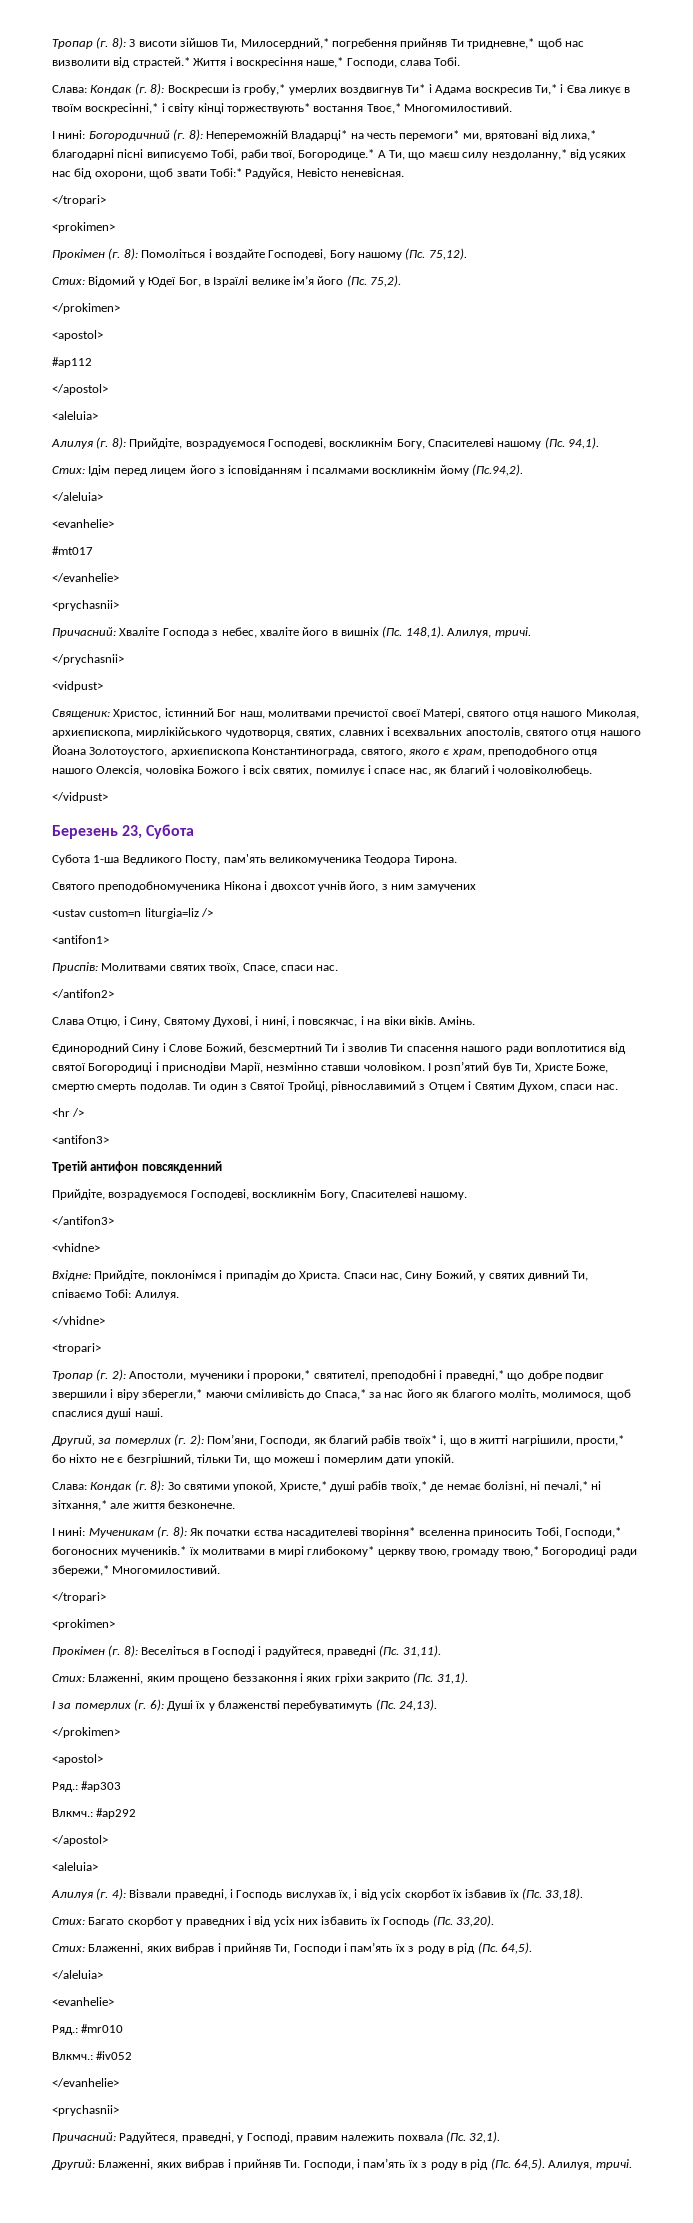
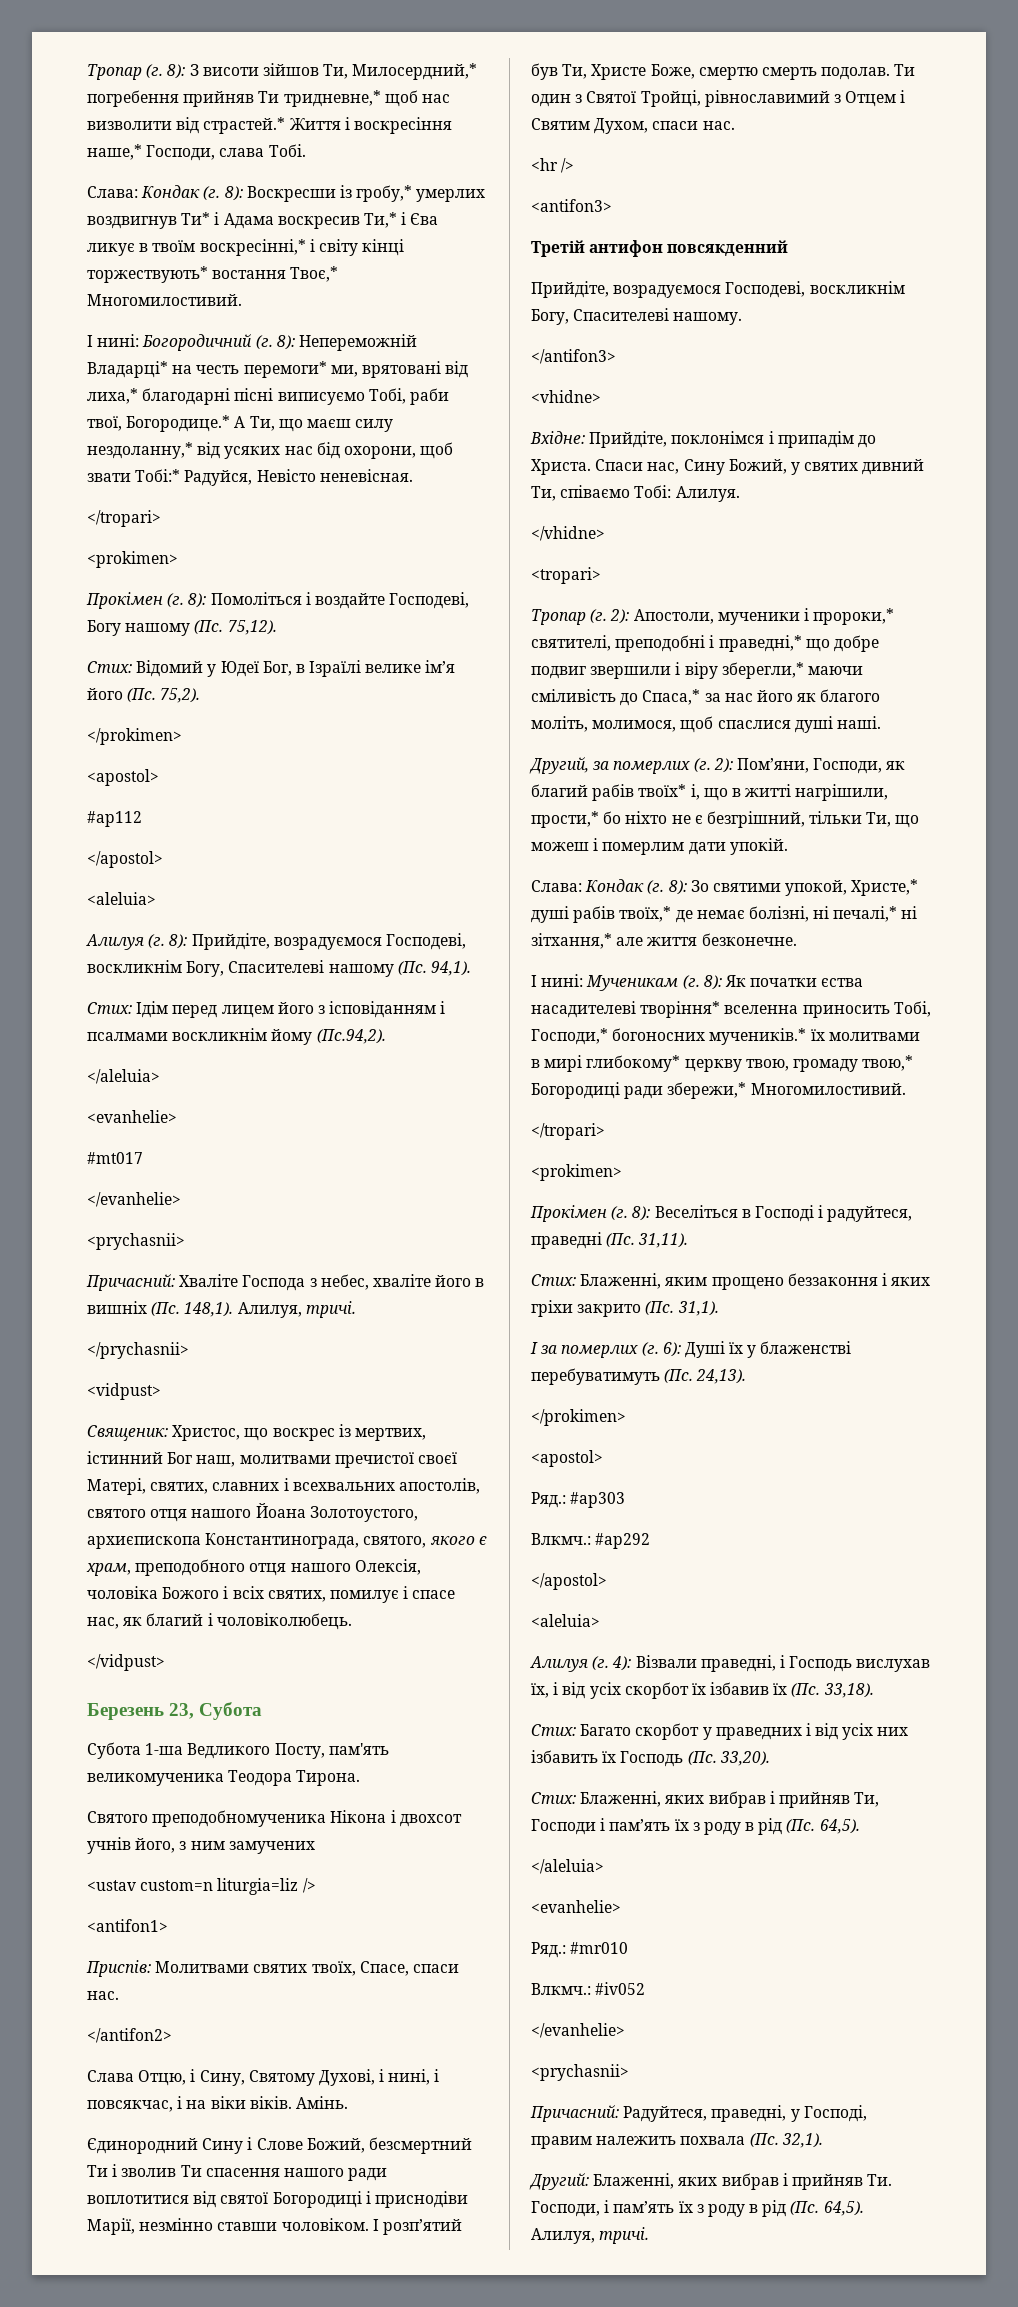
- Священик: Христос, істинний Бог наш, молитвами пречистої своєї Матері, святого отця нашого Миколая, архиєпископа, мирлікійського чудотворця, святих, славних і всехвальних апостолів, святого отця нашого Йоана Золотоустого, архиєпископа Константинограда, святого, якого є храм, преподобного отця нашого Олексія, чоловіка Божого і всіх святих, помилує і спасе нас, як благий і чоловіколюбець.
+ Священик: Христос, що воскрес із мертвих, істинний Бог наш, молитвами пречистої своєї Матері, святих, славних і всехвальних апостолів, святого отця нашого Йоана Золотоустого, архиєпископа Константинограда, святого, якого є храм, преподобного отця нашого Олексія, чоловіка Божого і всіх святих, помилує і спасе нас, як благий і чоловіколюбець.

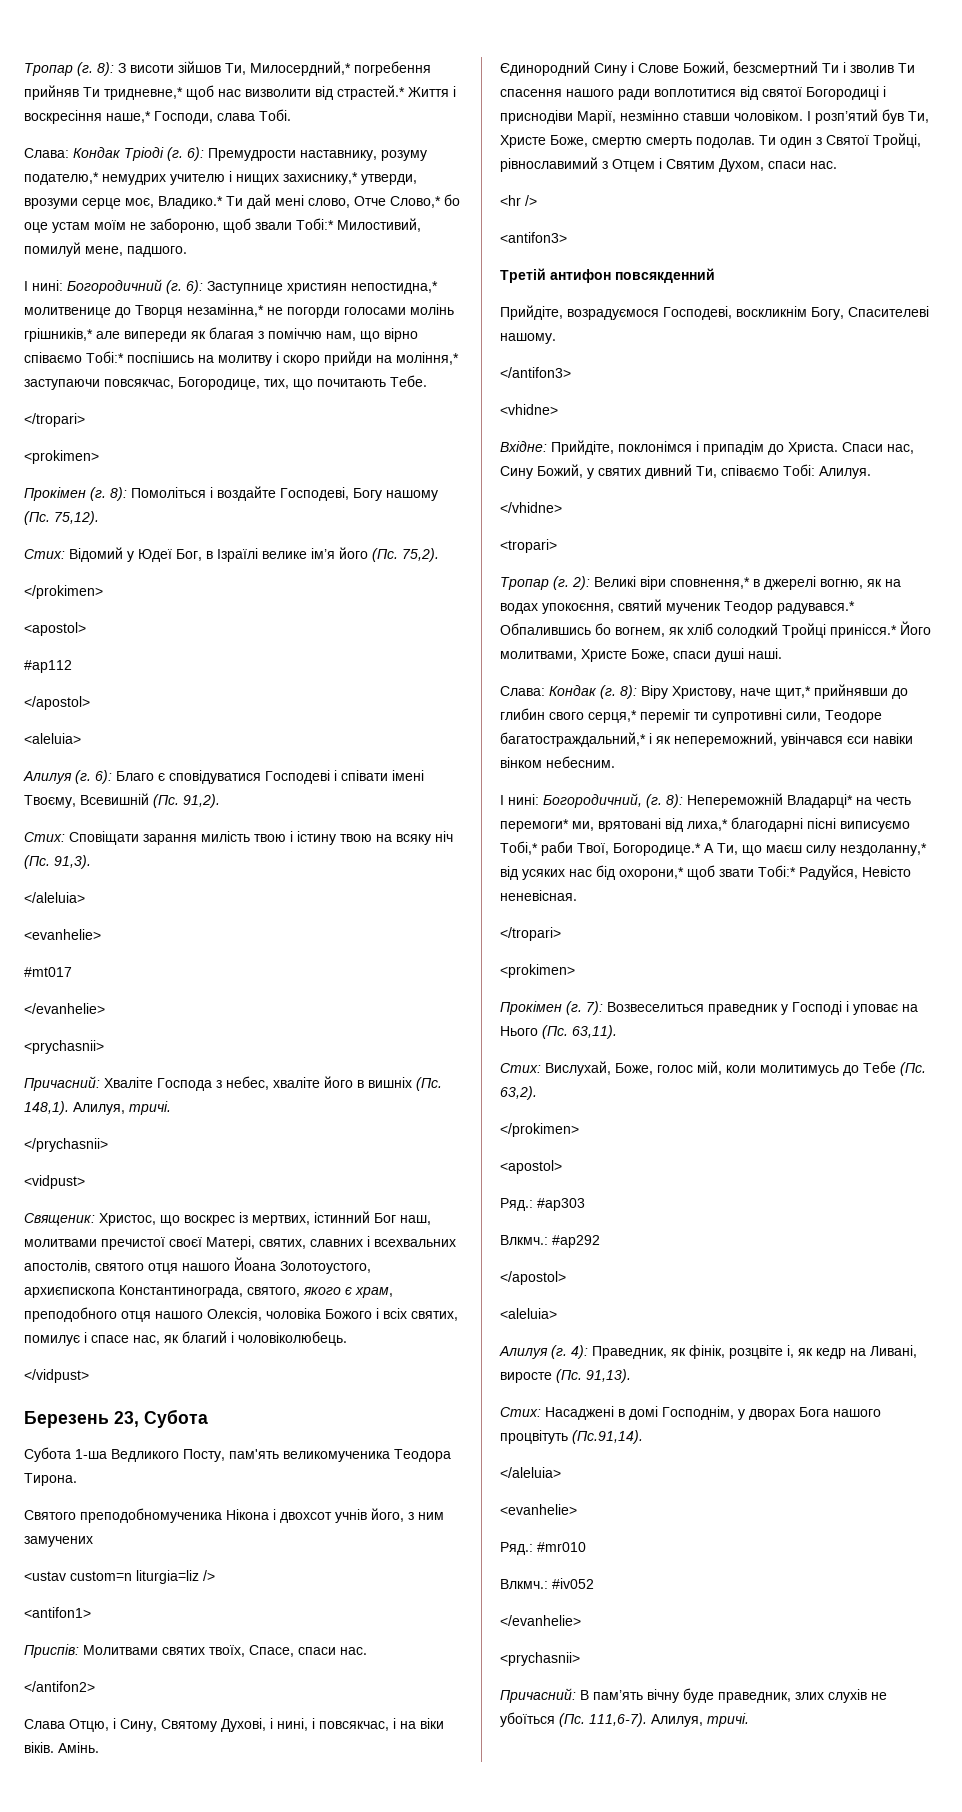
- Слава: Кондак (г. 8): Воскресши із гробу,* умерлих воздвигнув Ти* і Адама воскресив Ти,* і Єва ликує в твоїм воскресінні,* і світу кінці торжествують* востання Твоє,* Многомилостивий.
- І нині: Богородичний (г. 8): Непереможній Владарці* на честь перемоги* ми, врятовані від лиха,* благодарні пісні виписуємо Тобі, раби твої, Богородице.* А Ти, що маєш силу нездоланну,* від усяких нас бід охорони, щоб звати Тобі:* Радуйся, Невісто неневісная.
+ Слава: Кондак Тріоді (г. 6): Премудрости наставнику, розуму подателю,* немудрих учителю і нищих захиснику,* утверди, врозуми серце моє, Владико.* Ти дай мені слово, Отче Слово,* бо оце устам моїм не забороню, щоб звали Тобі:* Милостивий, помилуй мене, падшого.
+ I нині: Богородичний (г. 6): Заступнице християн непостидна,* молитвенице до Творця незамінна,* не погорди голосами молінь грішників,* але випереди як благая з поміччю нам, що вірно співаємо Тобі:* поспішись на молитву і скоро прийди на моління,* заступаючи повсякчас, Богородице, тих, що почитають Тебе.
- Алилуя (г. 8): Прийдіте, возрадуємося Господеві, воскликнім Богу, Спасителеві нашому (Пс. 94,1).
- Стих: Ідім перед лицем його з ісповіданням і псалмами воскликнім йому (Пс.94,2).
+ Алилуя (г. 6): Благо є сповідуватися Господеві і співати імені Твоєму, Всевишній (Пс. 91,2).
+ Стих: Сповіщати зарання милість твою і істину твою на всяку ніч (Пс. 91,3).
- Тропар (г. 2): Апостоли, мученики і пророки,* святителі, преподобні і праведні,* що добре подвиг звершили і віру зберегли,* маючи сміливість до Спаса,* за нас його як благого моліть, молимося, щоб спаслися душі наші.
- Другий, за померлих (г. 2): Пом’яни, Господи, як благий рабів твоїх* і, що в житті нагрішили, прости,* бо ніхто не є безгрішний, тільки Ти, що можеш і померлим дати упокій.
- Слава: Кондак (г. 8): Зо святими упокой, Христе,* душі рабів твоїх,* де немає болізні, ні печалі,* ні зітхання,* але життя безконечне.
- І нині: Мученикам (г. 8): Як початки єства насадителеві творіння* вселенна приносить Тобі, Господи,* богоносних мучеників.* їх молитвами в мирі глибокому* церкву твою, громаду твою,* Богородиці ради збережи,* Многомилостивий.
+ Тропар (г. 2): Великі віри сповнення,* в джерелі вогню, як на водах упокоєння, святий мученик Теодор радувався.* Обпалившись бо вогнем, як хліб солодкий Тройці принісся.* Його молитвами, Христе Боже, спаси душі наші.
+ Слава: Кондак (г. 8): Віру Христову, наче щит,* прийнявши до глибин свого серця,* переміг ти супротивні сили, Теодоре багатостраждальний,* і як непереможний, увінчався єси навіки вінком небесним.
+ І нині: Богородичний, (г. 8): Непереможній Владарці* на честь перемоги* ми, врятовані від лиха,* благодарні пісні виписуємо Тобі,* раби Твої, Богородице.* А Ти, що маєш силу нездоланну,* від усяких нас бід охорони,* щоб звати Тобі:* Радуйся, Невісто неневісная.
  </tropari>
  <prokimen>
- Прокімен (г. 8): Веселіться в Господі і радуйтеся, праведні (Пс. 31,11).
- Стих: Блаженні, яким прощено беззаконня і яких гріхи закрито (Пс. 31,1).
- І за померлих (г. 6): Душі їх у блаженстві перебуватимуть (Пс. 24,13).
+ Прокімен (г. 7): Возвеселиться праведник у Господі і уповає на Нього (Пс. 63,11).
+ Стих: Вислухай, Боже, голос мій, коли молитимусь до Тебе (Пс. 63,2).
- Алилуя (г. 4): Візвали праведні, і Господь вислухав їх, і від усіх скорбот їх ізбавив їх (Пс. 33,18).
- Стих: Багато скорбот у праведних і від усіх них ізбавить їх Господь (Пс. 33,20).
- Стих: Блаженні, яких вибрав і прийняв Ти, Господи і пам’ять їх з роду в рід (Пс. 64,5).
+ Алилуя (г. 4): Праведник, як фінік, розцвіте і, як кедр на Ливані, виросте (Пс. 91,13).
+ Стих: Насаджені в домі Господнім, у дворах Бога нашого процвітуть (Пс.91,14).
- Причасний: Радуйтеся, праведні, у Господі, правим належить похвала (Пс. 32,1).
- Другий: Блаженні, яких вибрав і прийняв Ти. Господи, і пам’ять їх з роду в рід (Пс. 64,5).
+ Причасний: В пам’ять вічну буде праведник, злих слухів не убоїться (Пс. 111,6-7).

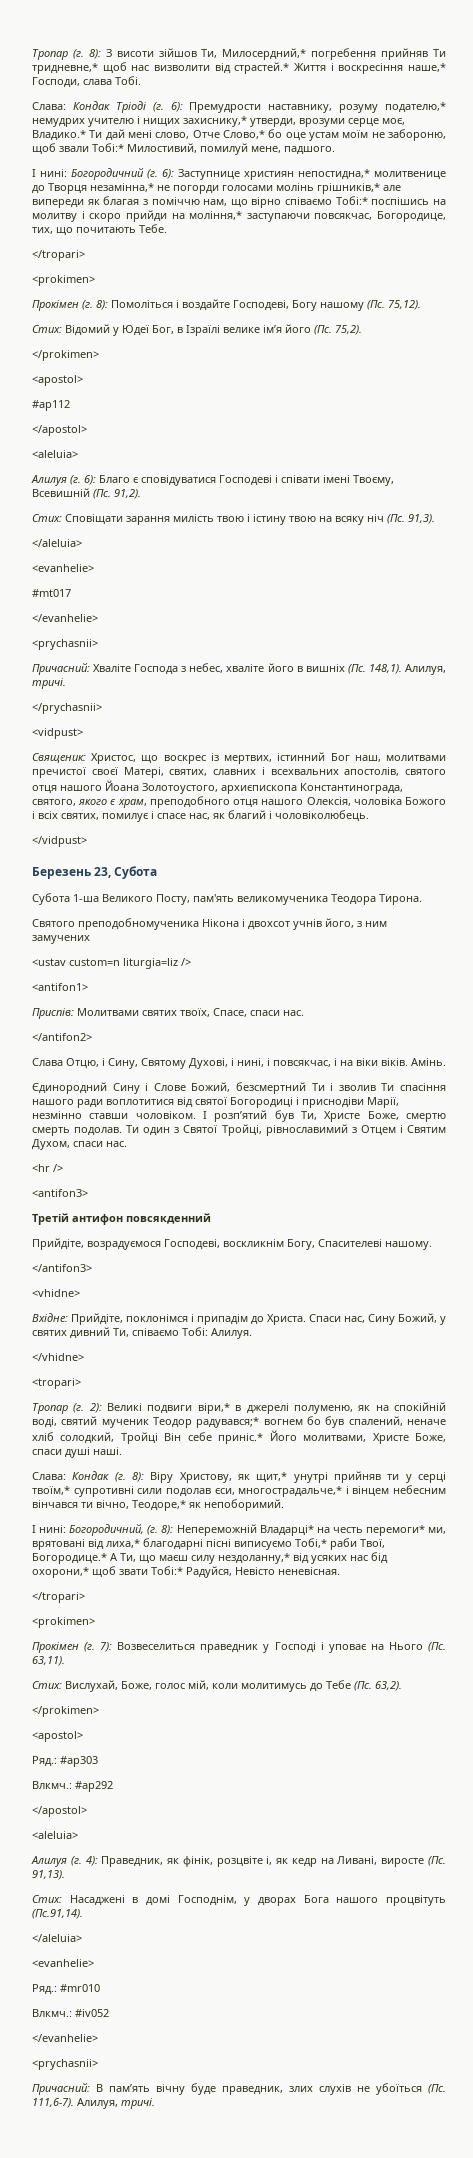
- Субота 1-ша Ведликого Посту, пам'ять великомученика Теодора Тирона.
+ Субота 1-ша Великого Посту, пам'ять великомученика Теодора Тирона.
- Єдинородний Сину і Слове Божий, безсмертний Ти і зволив Ти спасення нашого ради воплотитися від святої Богородиці і приснодіви Марії, незмінно ставши чоловіком.
+ Єдинородний Сину і Слове Божий, безсмертний Ти і зволив Ти спасіння нашого ради воплотитися від святої Богородиці і приснодіви Марії, незмінно ставши чоловіком.
- Тропар (г. 2): Великі віри сповнення,* в джерелі вогню, як на водах упокоєння, святий мученик Теодор радувався.* Обпалившись бо вогнем, як хліб солодкий Тройці принісся.* Його молитвами, Христе Боже, спаси душі наші.
+ Тропар (г. 2): Великі подвиги віри,* в джерелі полуменю, як на спокійній воді, святий мученик Теодор радувався;* вогнем бо був спалений, неначе хліб солодкий, Тройці Він себе приніс.* Його молитвами, Христе Боже, спаси душі наші.
- Слава: Кондак (г. 8): Віру Христову, наче щит,* прийнявши до глибин свого серця,* переміг ти супротивні сили, Теодоре багатостраждальний,* і як непереможний, увінчався єси навіки вінком небесним.
+ Слава: Кондак (г. 8): Віру Христову, як щит,* унутрі прийняв ти у серці твоїм,* супротивні сили подолав єси, многострадальче,* і вінцем небесним вінчався ти вічно, Теодоре,* як непоборимий.

